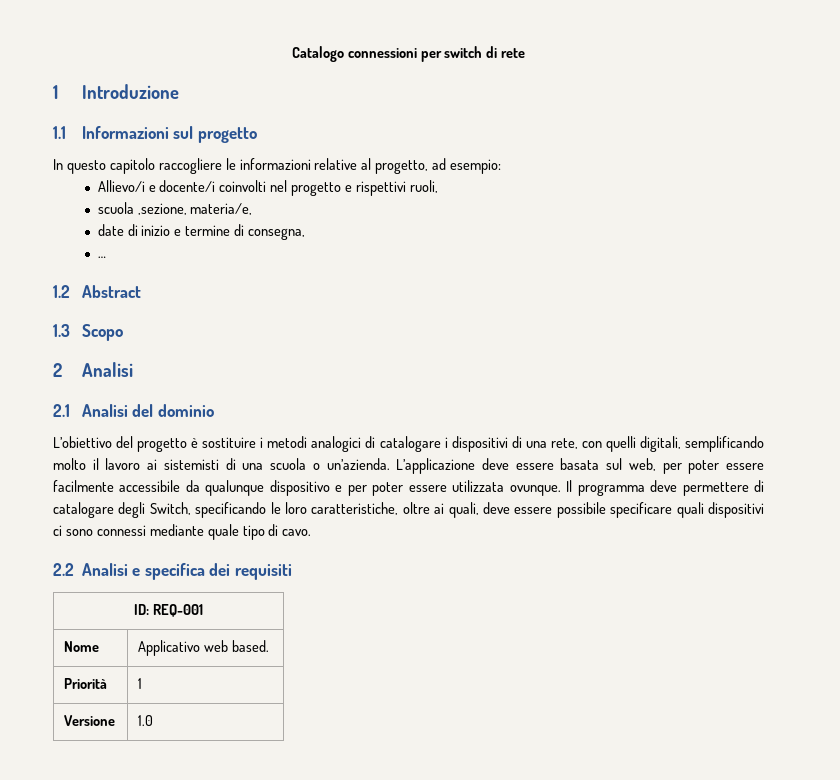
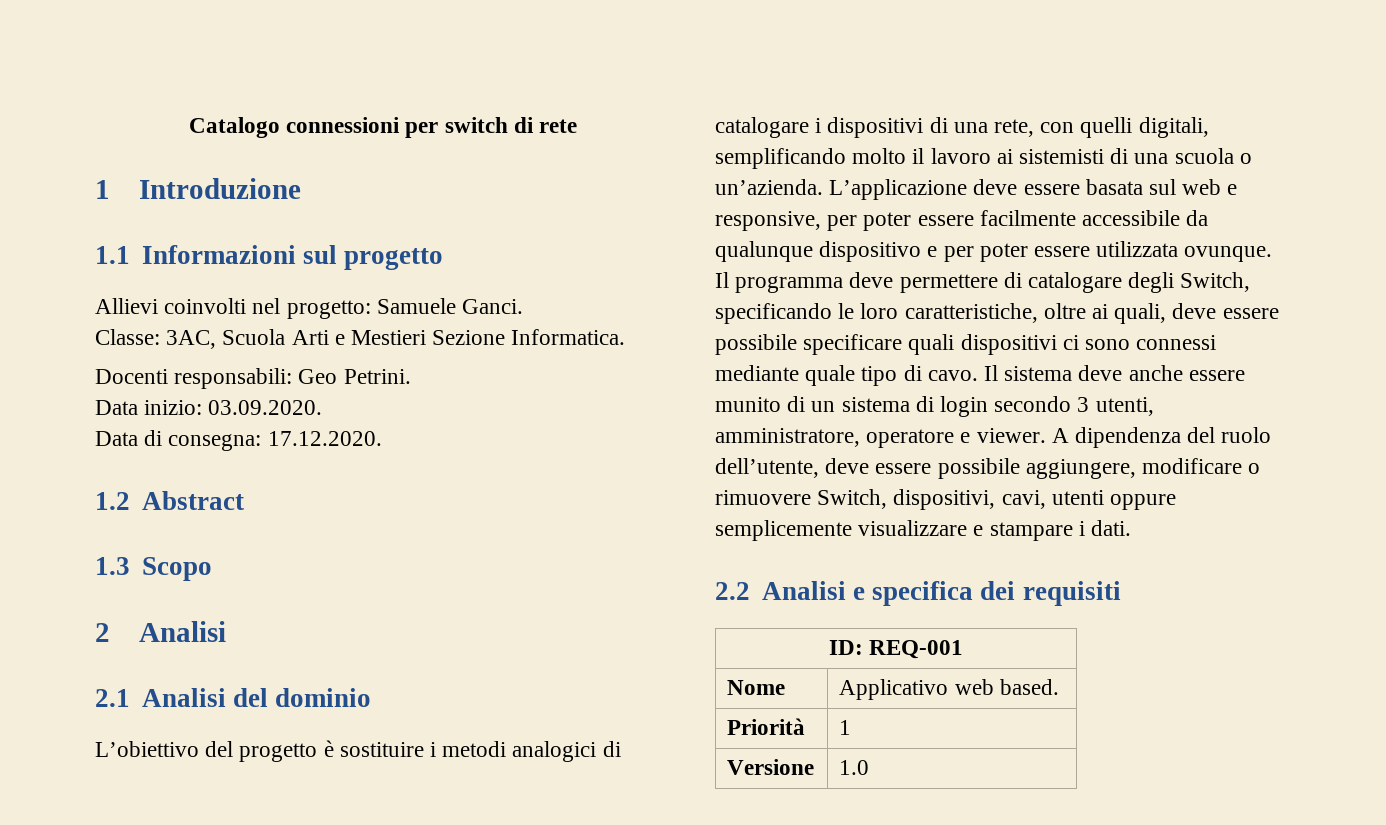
- In questo capitolo raccogliere le informazioni relative al progetto, ad esempio:
- Allievo/i e docente/i coinvolti nel progetto e rispettivi ruoli,
- scuola ,sezione, materia/e,
- date di inizio e termine di consegna,
- …
+ Allievi coinvolti nel progetto: Samuele Ganci.
+ Classe: 3AC, Scuola Arti e Mestieri Sezione Informatica.
+ Docenti responsabili: Geo Petrini.
+ Data inizio: 03.09.2020.
+ Data di consegna: 17.12.2020.
- L’applicazione deve essere basata sul web, per poter essere facilmente accessibile da qualunque dispositivo e per poter essere utilizzata ovunque.
+ L’applicazione deve essere basata sul web e responsive, per poter essere facilmente accessibile da qualunque dispositivo e per poter essere utilizzata ovunque.
+ Il sistema deve anche essere munito di un sistema di login secondo 3 utenti, amministratore, operatore e viewer. A dipendenza del ruolo dell’utente, deve essere possibile aggiungere, modificare o rimuovere Switch, dispositivi, cavi, utenti oppure semplicemente visualizzare e stampare i dati.

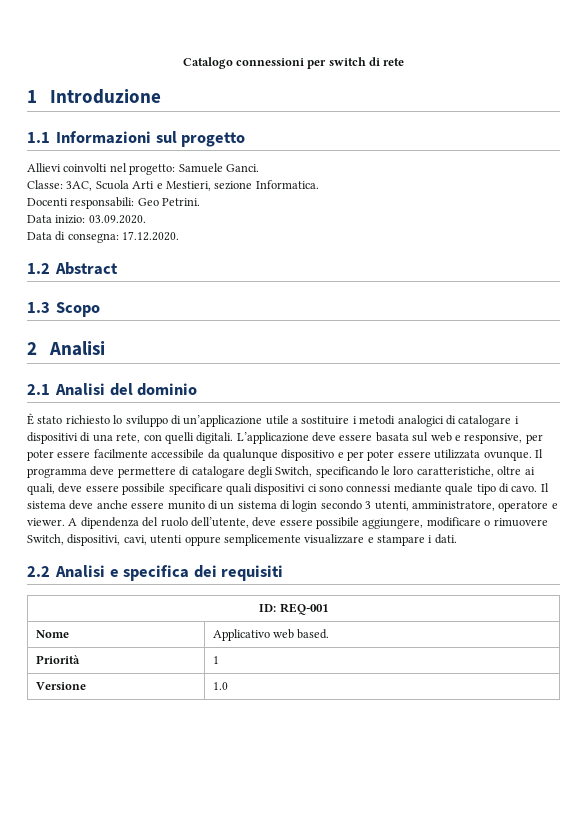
- Classe: 3AC, Scuola Arti e Mestieri Sezione Informatica.
+ Classe: 3AC, Scuola Arti e Mestieri, sezione Informatica.
- L’obiettivo del progetto è sostituire i metodi analogici di catalogare i dispositivi di una rete, con quelli digitali, semplificando molto il lavoro ai sistemisti di una scuola o un’azienda.
+ È stato richiesto lo sviluppo di un’applicazione utile a sostituire i metodi analogici di catalogare i dispositivi di una rete, con quelli digitali.

